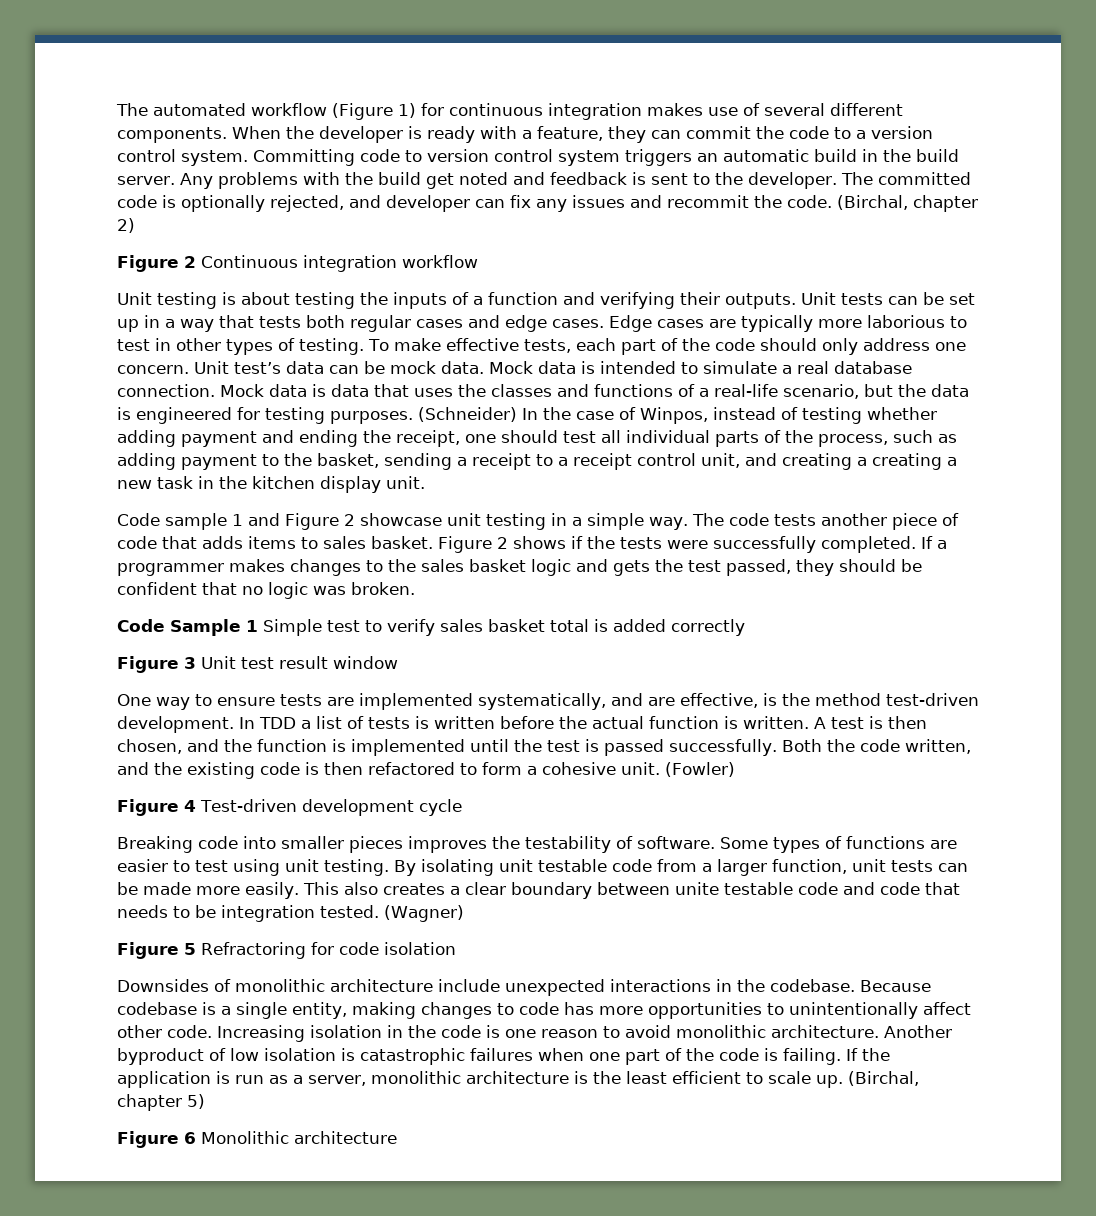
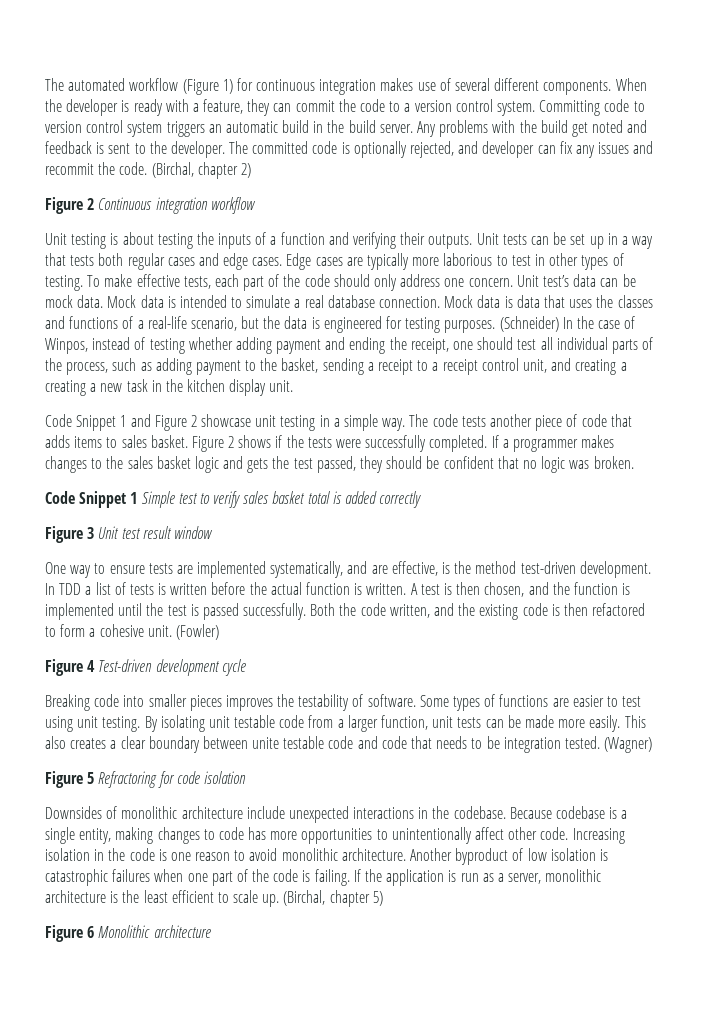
- Code sample 1 and Figure 2 showcase unit testing in a simple way.
+ Code Snippet 1 and Figure 2 showcase unit testing in a simple way.
- Code Sample 1 Simple test to verify sales basket total is added correctly
+ Code Snippet 1 Simple test to verify sales basket total is added correctly

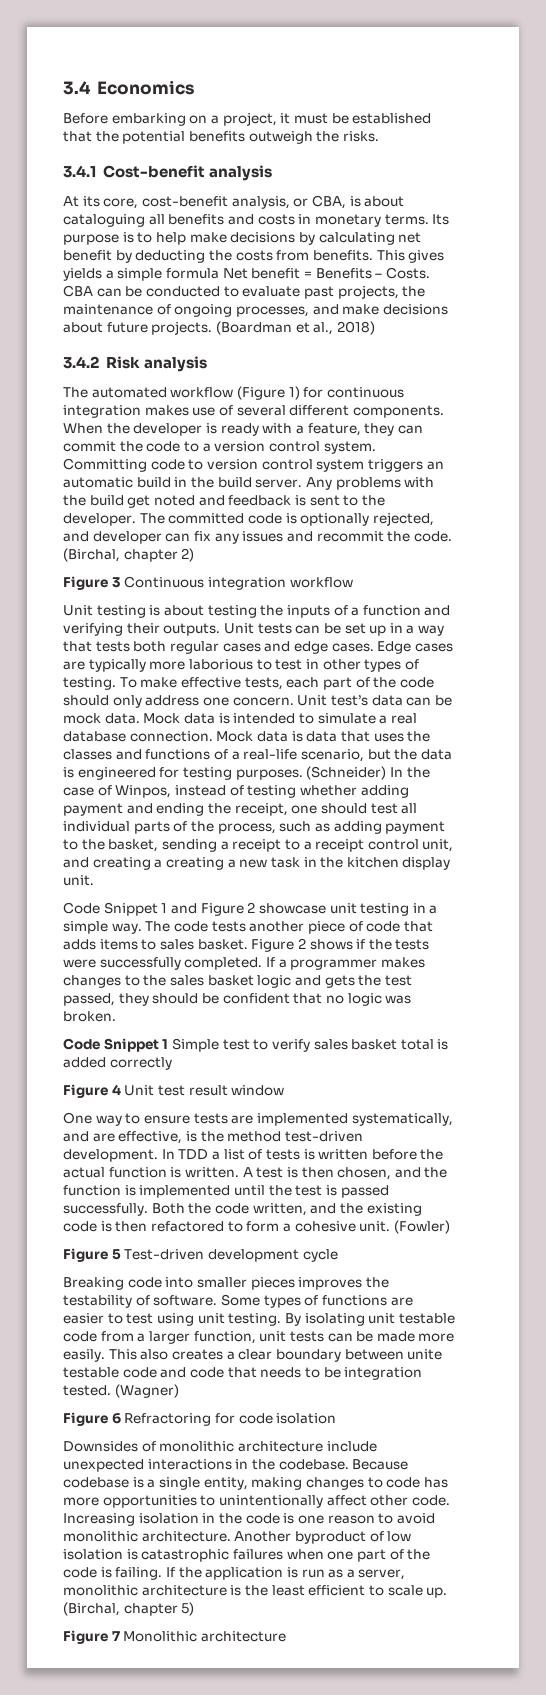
+ 3.4 Economics
+ Before embarking on a project, it must be established that the potential benefits outweigh the risks.
+ 3.4.1 Cost-benefit analysis
+ At its core, cost-benefit analysis, or CBA, is about cataloguing all benefits and costs in monetary terms. Its purpose is to help make decisions by calculating net benefit by deducting the costs from benefits. This gives yields a simple formula Net benefit = Benefits – Costs. CBA can be conducted to evaluate past projects, the maintenance of ongoing processes, and make decisions about future projects. (Boardman et al., 2018)
+ 3.4.2 Risk analysis
- Figure 2 Continuous integration workflow
+ Figure 3 Continuous integration workflow
- Figure 3 Unit test result window
+ Figure 4 Unit test result window
- Figure 4 Test-driven development cycle
+ Figure 5 Test-driven development cycle
- Figure 5 Refractoring for code isolation
+ Figure 6 Refractoring for code isolation
- Figure 6 Monolithic architecture
+ Figure 7 Monolithic architecture

